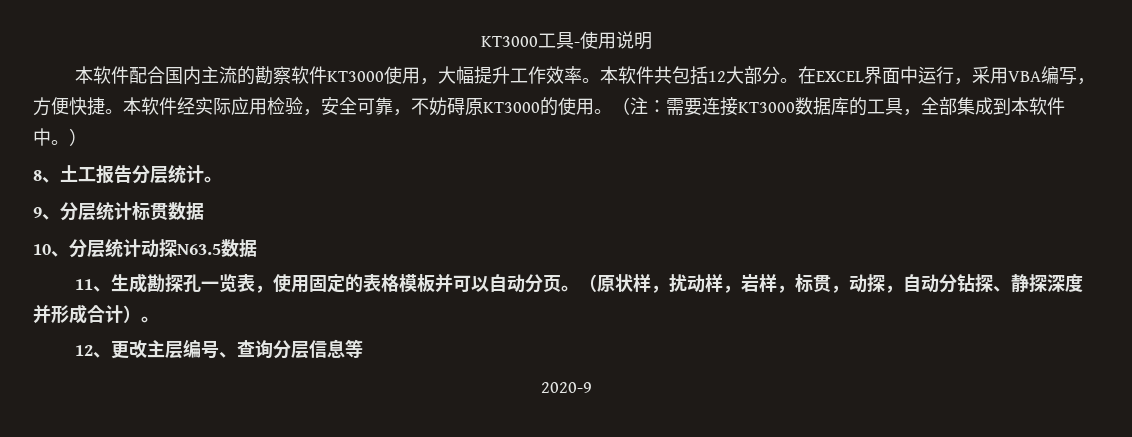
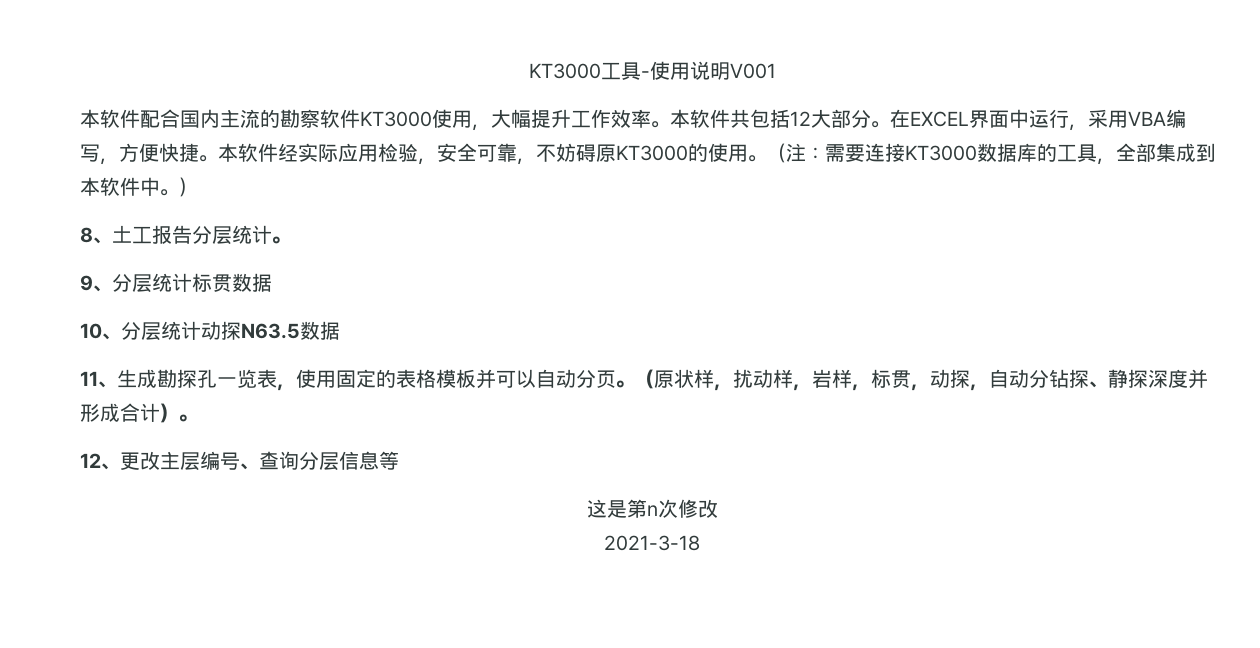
- KT3000工具-使用说明
+ KT3000工具-使用说明V001
- 2020-9
+ 这是第n次修改
+ 2021-3-18

